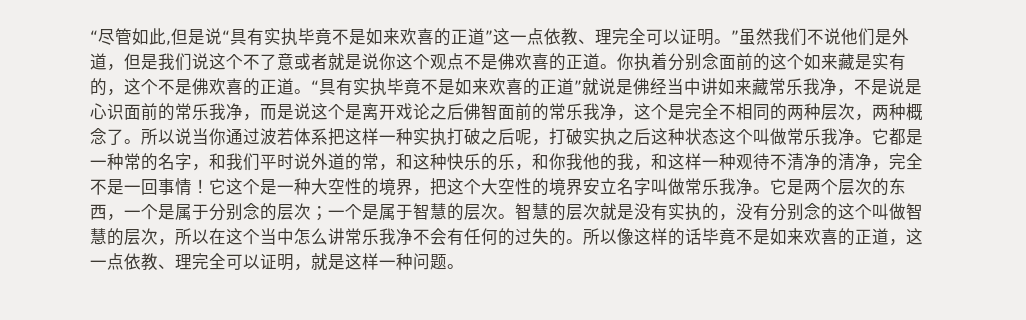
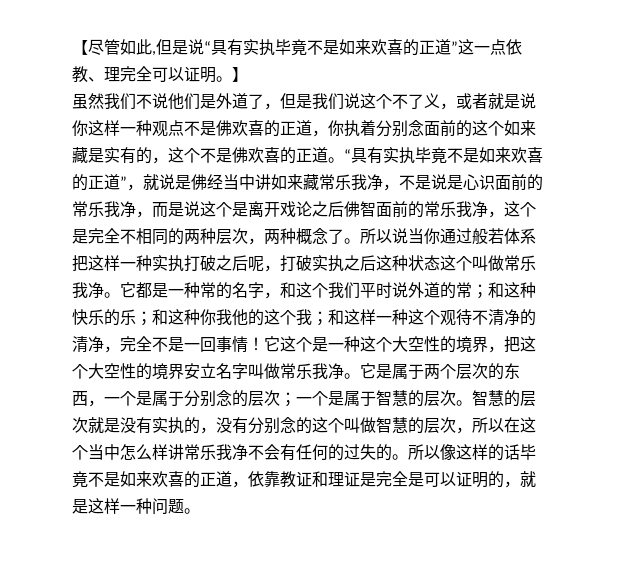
- “尽管如此,但是说“具有实执毕竟不是如来欢喜的正道”这一点依教、理完全可以证明。”虽然我们不说他们是外道，但是我们说这个不了意或者就是说你这个观点不是佛欢喜的正道。你执着分别念面前的这个如来藏是实有的，这个不是佛欢喜的正道。
+ 【尽管如此,但是说“具有实执毕竟不是如来欢喜的正道”这一点依教、理完全可以证明。】
+ 虽然我们不说他们是外道了，但是我们说这个不了义，或者就是说你这样一种观点不是佛欢喜的正道，你执着分别念面前的这个如来藏是实有的，这个不是佛欢喜的正道。
- “具有实执毕竟不是如来欢喜的正道”就说是佛经当中讲如来藏常乐我净，不是说是心识面前的常乐我净，而是说这个是离开戏论之后佛智面前的常乐我净，这个是完全不相同的两种层次，两种概念了。
+ “具有实执毕竟不是如来欢喜的正道”，就说是佛经当中讲如来藏常乐我净，不是说是心识面前的常乐我净，而是说这个是离开戏论之后佛智面前的常乐我净，这个是完全不相同的两种层次，两种概念了。
- 所以说当你通过波若体系把这样一种实执打破之后呢，打破实执之后这种状态这个叫做常乐我净。
+ 所以说当你通过般若体系把这样一种实执打破之后呢，打破实执之后这种状态这个叫做常乐我净。
- 它都是一种常的名字，和我们平时说外道的常，和这种快乐的乐，和你我他的我，和这样一种观待不清净的清净，完全不是一回事情！
+ 它都是一种常的名字，和这个我们平时说外道的常；和这种快乐的乐；和这种你我他的这个我；和这样一种这个观待不清净的清净，完全不是一回事情！
- 它这个是一种大空性的境界，把这个大空性的境界安立名字叫做常乐我净。
+ 它这个是一种这个大空性的境界，把这个大空性的境界安立名字叫做常乐我净。
- 它是两个层次的东西，一个是属于分别念的层次；一个是属于智慧的层次。
+ 它是属于两个层次的东西，一个是属于分别念的层次；一个是属于智慧的层次。
- 智慧的层次就是没有实执的，没有分别念的这个叫做智慧的层次，所以在这个当中怎么讲常乐我净不会有任何的过失的。
+ 智慧的层次就是没有实执的，没有分别念的这个叫做智慧的层次，所以在这个当中怎么样讲常乐我净不会有任何的过失的。
- 所以像这样的话毕竟不是如来欢喜的正道，这一点依教、理完全可以证明，就是这样一种问题。
+ 所以像这样的话毕竟不是如来欢喜的正道，依靠教证和理证是完全是可以证明的，就是这样一种问题。

